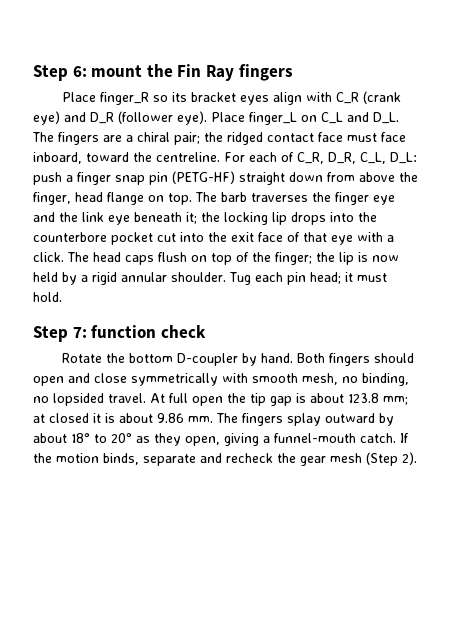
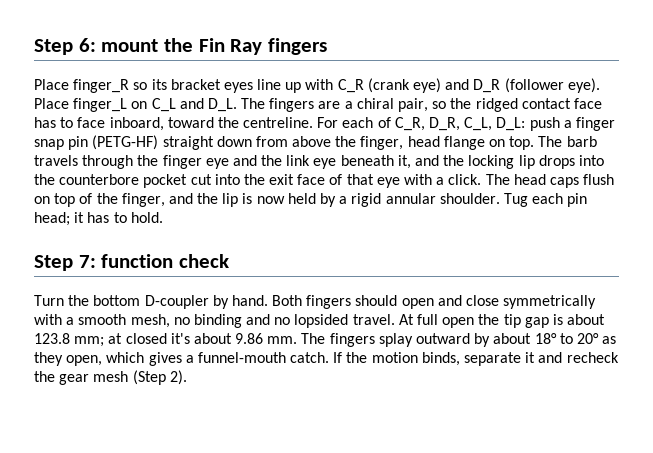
- Place finger_R so its bracket eyes align with C_R (crank eye) and D_R (follower eye).
+ Place finger_R so its bracket eyes line up with C_R (crank eye) and D_R (follower eye).
- Place finger_L on C_L and D_L. The fingers are a chiral pair; the ridged contact face must face inboard, toward the centreline.
+ Place finger_L on C_L and D_L. The fingers are a chiral pair, so the ridged contact face has to face inboard, toward the centreline.
- The barb traverses the finger eye and the link eye beneath it; the locking lip drops into the counterbore pocket cut into the exit face of that eye with a click.
+ The barb travels through the finger eye and the link eye beneath it, and the locking lip drops into the counterbore pocket cut into the exit face of that eye with a click.
- The head caps flush on top of the finger; the lip is now held by a rigid annular shoulder.
+ The head caps flush on top of the finger, and the lip is now held by a rigid annular shoulder.
- Tug each pin head; it must hold.
+ Tug each pin head; it has to hold.
- Rotate the bottom D-coupler by hand.
+ Turn the bottom D-coupler by hand.
- Both fingers should open and close symmetrically with smooth mesh, no binding, no lopsided travel.
+ Both fingers should open and close symmetrically with a smooth mesh, no binding and no lopsided travel.
- At full open the tip gap is about 123.8 mm; at closed it is about 9.86 mm.
+ At full open the tip gap is about 123.8 mm; at closed it's about 9.86 mm.
- The fingers splay outward by about 18° to 20° as they open, giving a funnel-mouth catch.
+ The fingers splay outward by about 18° to 20° as they open, which gives a funnel-mouth catch.
- If the motion binds, separate and recheck the gear mesh (Step 2).
+ If the motion binds, separate it and recheck the gear mesh (Step 2).

